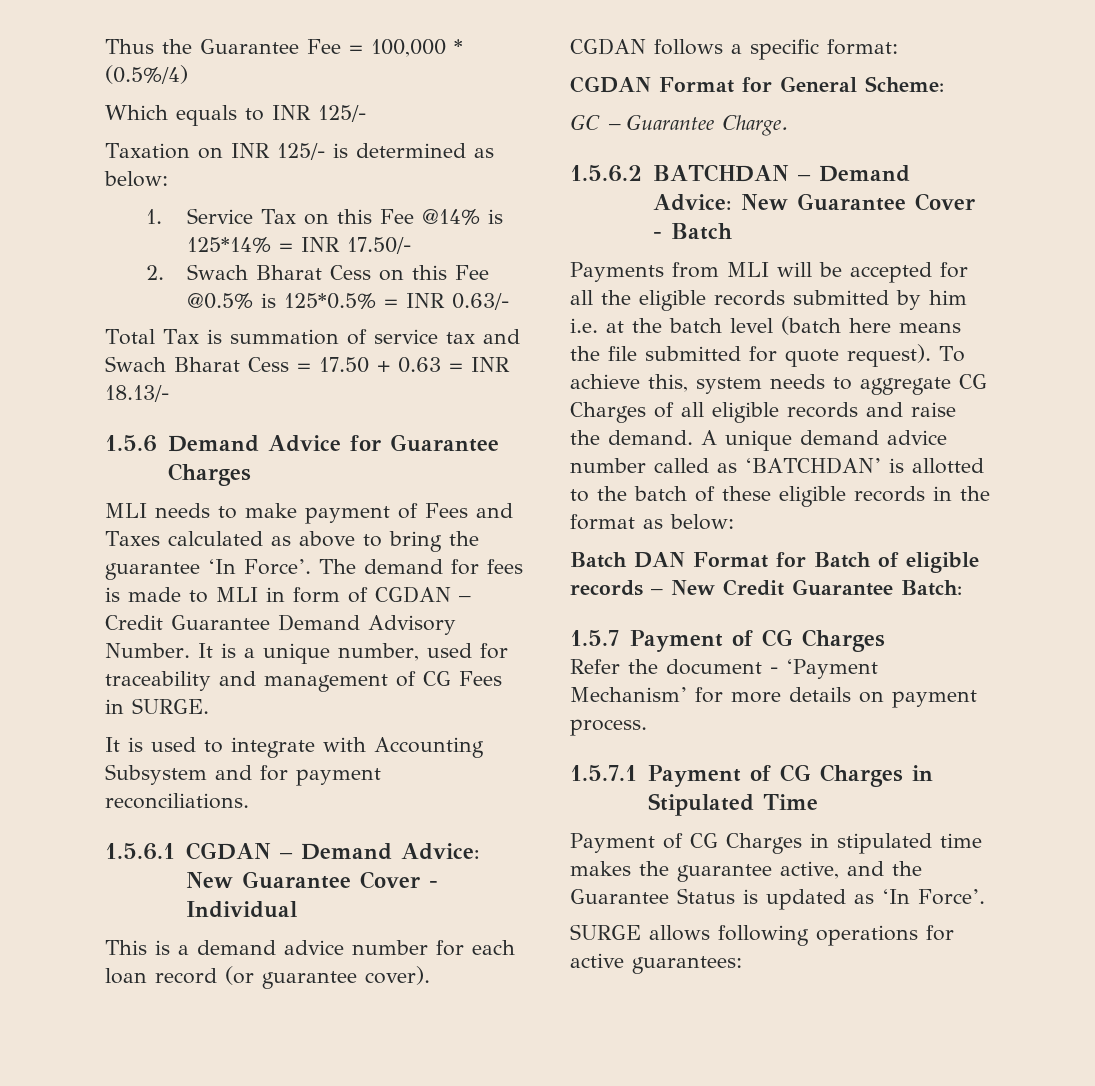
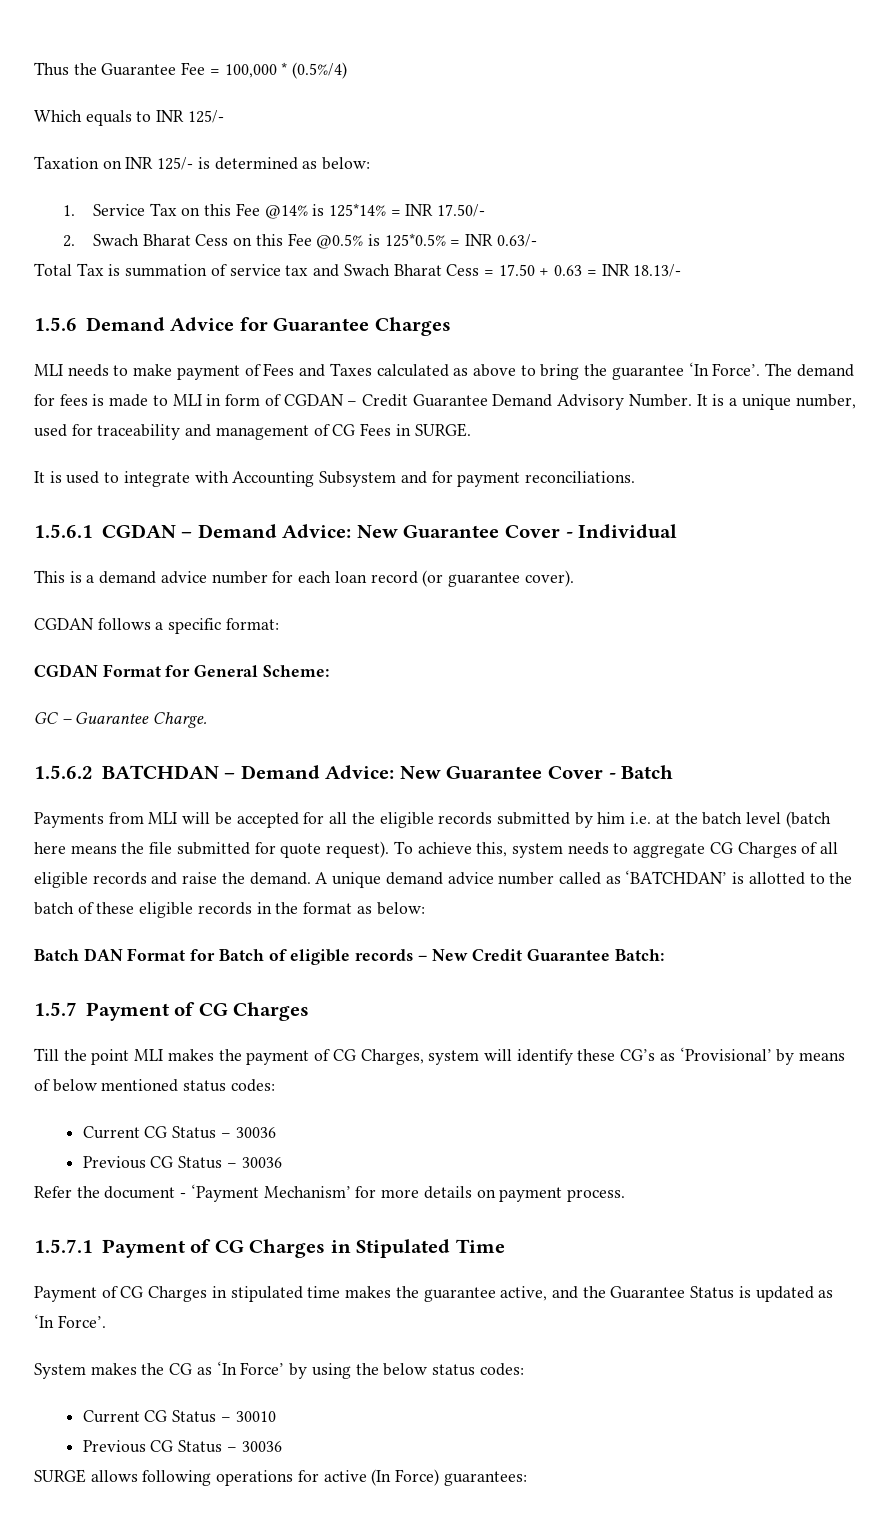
+ Till the point MLI makes the payment of CG Charges, system will identify these CG’s as ‘Provisional’ by means of below mentioned status codes:
+ Current CG Status – 30036
+ Previous CG Status – 30036
+ System makes the CG as ‘In Force’ by using the below status codes:
+ Current CG Status – 30010
+ Previous CG Status – 30036
- SURGE allows following operations for active guarantees:
+ SURGE allows following operations for active (In Force) guarantees:

